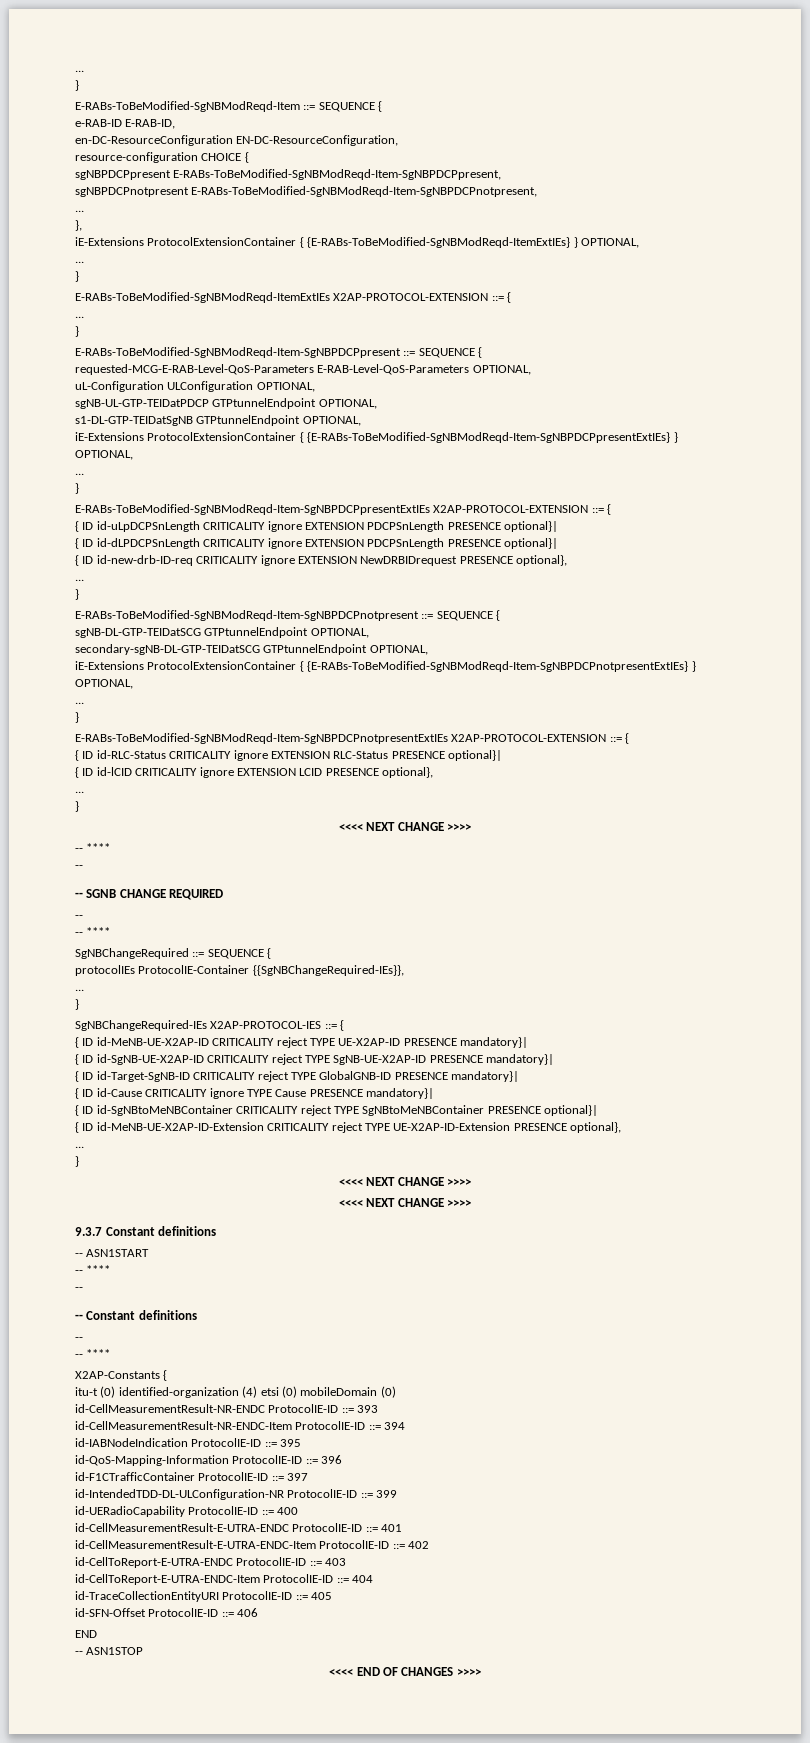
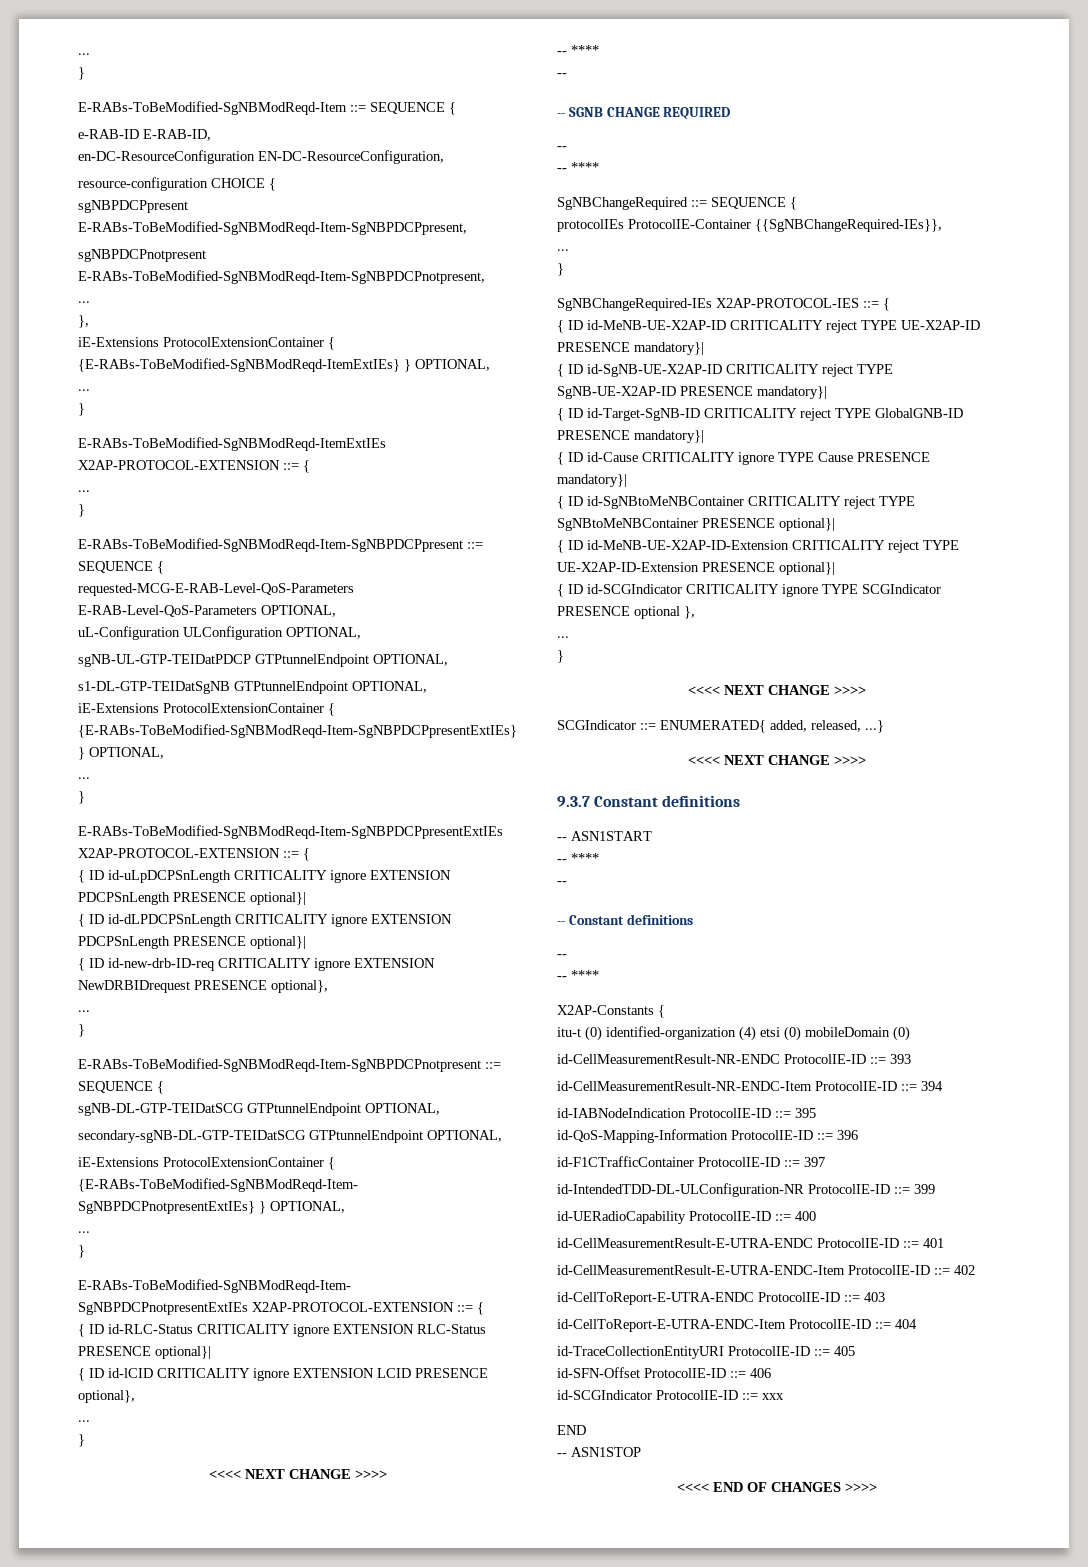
- { ID id-MeNB-UE-X2AP-ID-Extension CRITICALITY reject TYPE UE-X2AP-ID-Extension PRESENCE optional},
+ { ID id-MeNB-UE-X2AP-ID-Extension CRITICALITY reject TYPE UE-X2AP-ID-Extension PRESENCE optional}|
+ { ID id-SCGIndicator CRITICALITY ignore TYPE SCGIndicator PRESENCE optional },
  ...
  }
  <<<< NEXT CHANGE >>>>
+ SCGIndicator ::= ENUMERATED{ added, released, ...}
+ id-SCGIndicator ProtocolIE-ID ::= xxx

